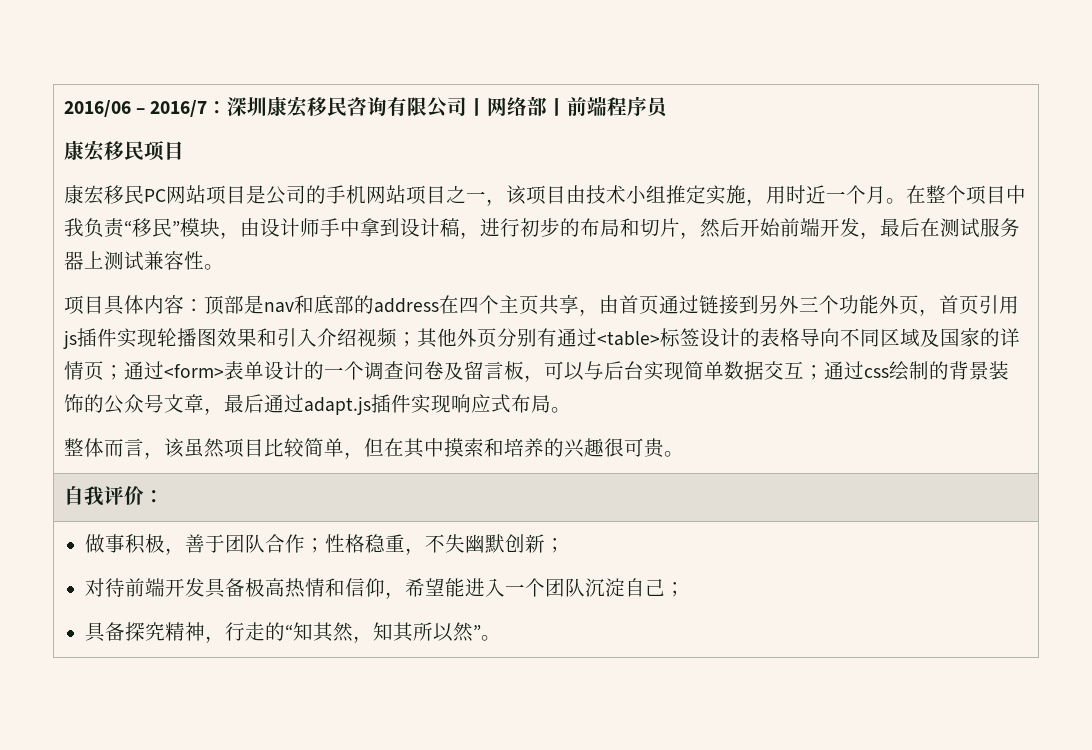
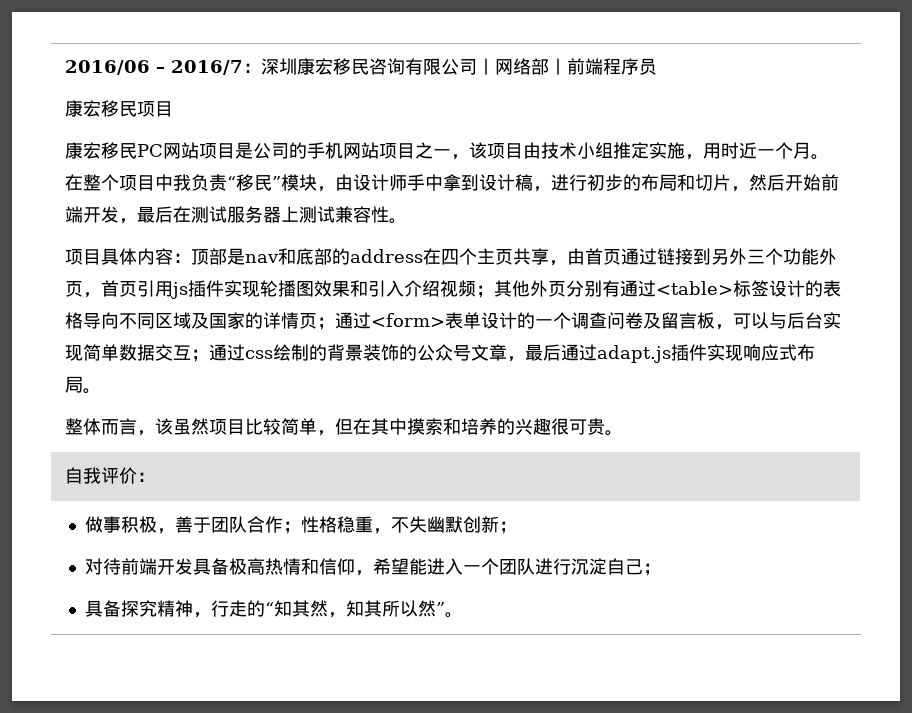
  做事积极，善于团队合作；性格稳重，不失幽默创新；
- 对待前端开发具备极高热情和信仰，希望能进入一个团队沉淀自己；
+ 对待前端开发具备极高热情和信仰，希望能进入一个团队进行沉淀自己；

